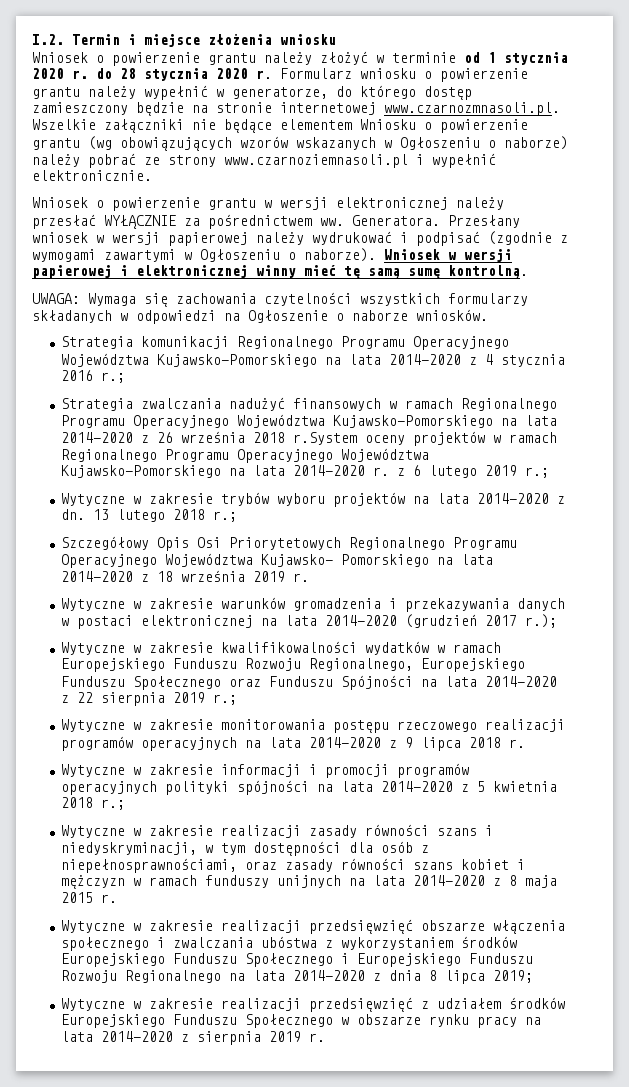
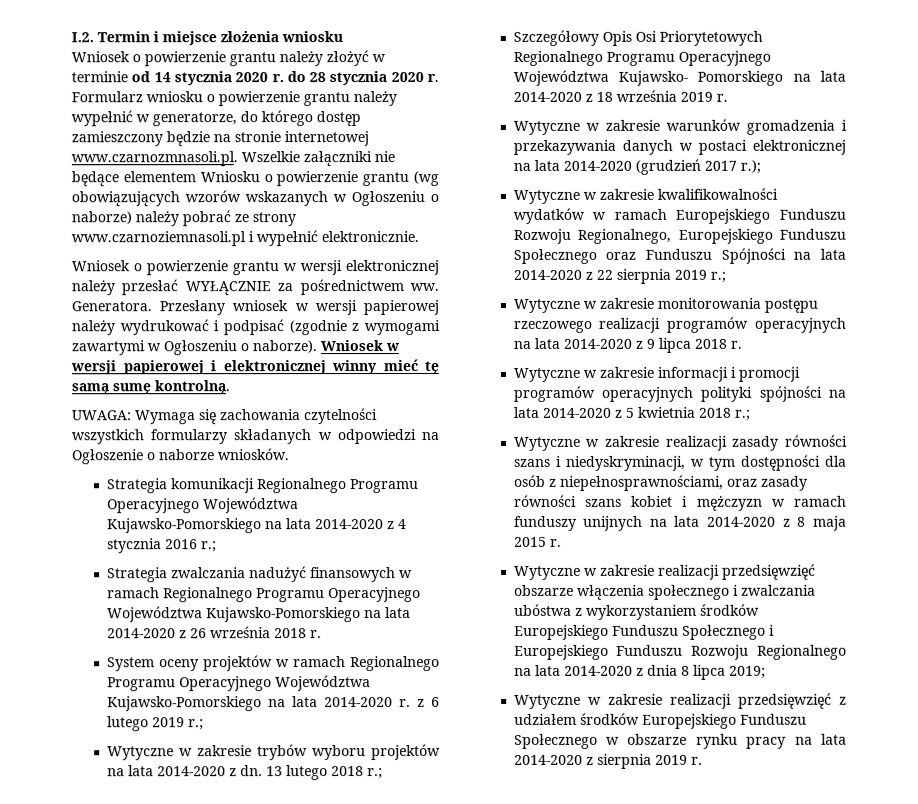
- Wniosek o powierzenie grantu należy złożyć w terminie od 1 stycznia 2020 r. do 28 stycznia 2020 r.
+ Wniosek o powierzenie grantu należy złożyć w terminie od 14 stycznia 2020 r. do 28 stycznia 2020 r.
- Strategia zwalczania nadużyć finansowych w ramach Regionalnego Programu Operacyjnego Województwa Kujawsko-Pomorskiego na lata 2014-2020 z 26 września 2018 r.System oceny projektów w ramach Regionalnego Programu Operacyjnego Województwa Kujawsko-Pomorskiego na lata 2014-2020 r. z 6 lutego 2019 r.;
+ Strategia zwalczania nadużyć finansowych w ramach Regionalnego Programu Operacyjnego Województwa Kujawsko-Pomorskiego na lata 2014-2020 z 26 września 2018 r.
+ System oceny projektów w ramach Regionalnego Programu Operacyjnego Województwa Kujawsko-Pomorskiego na lata 2014-2020 r. z 6 lutego 2019 r.;

